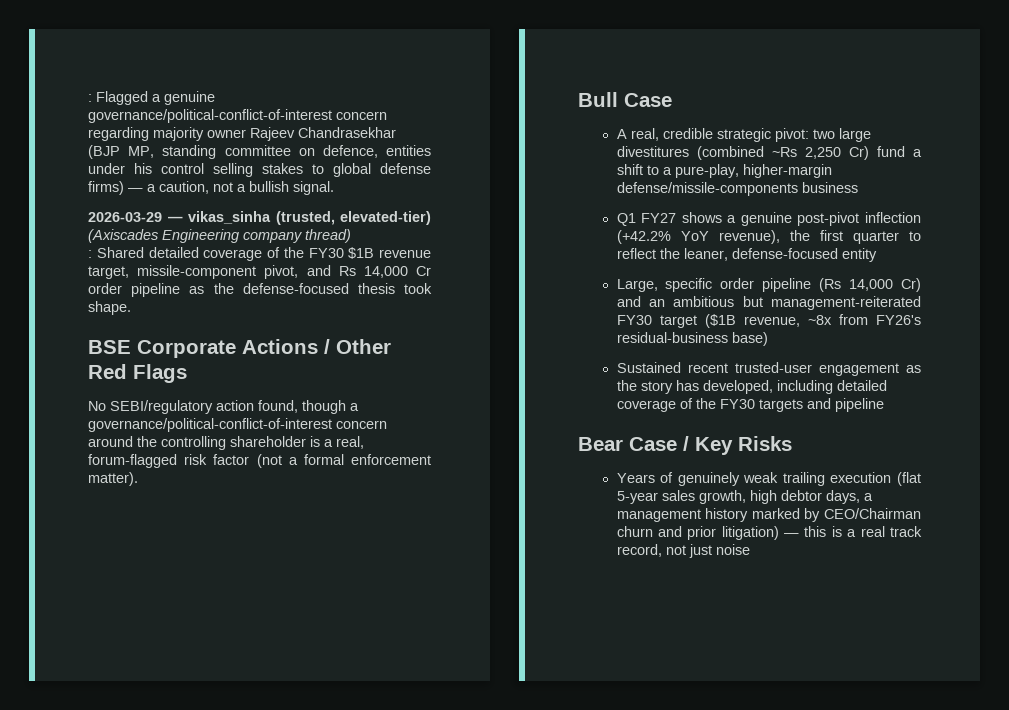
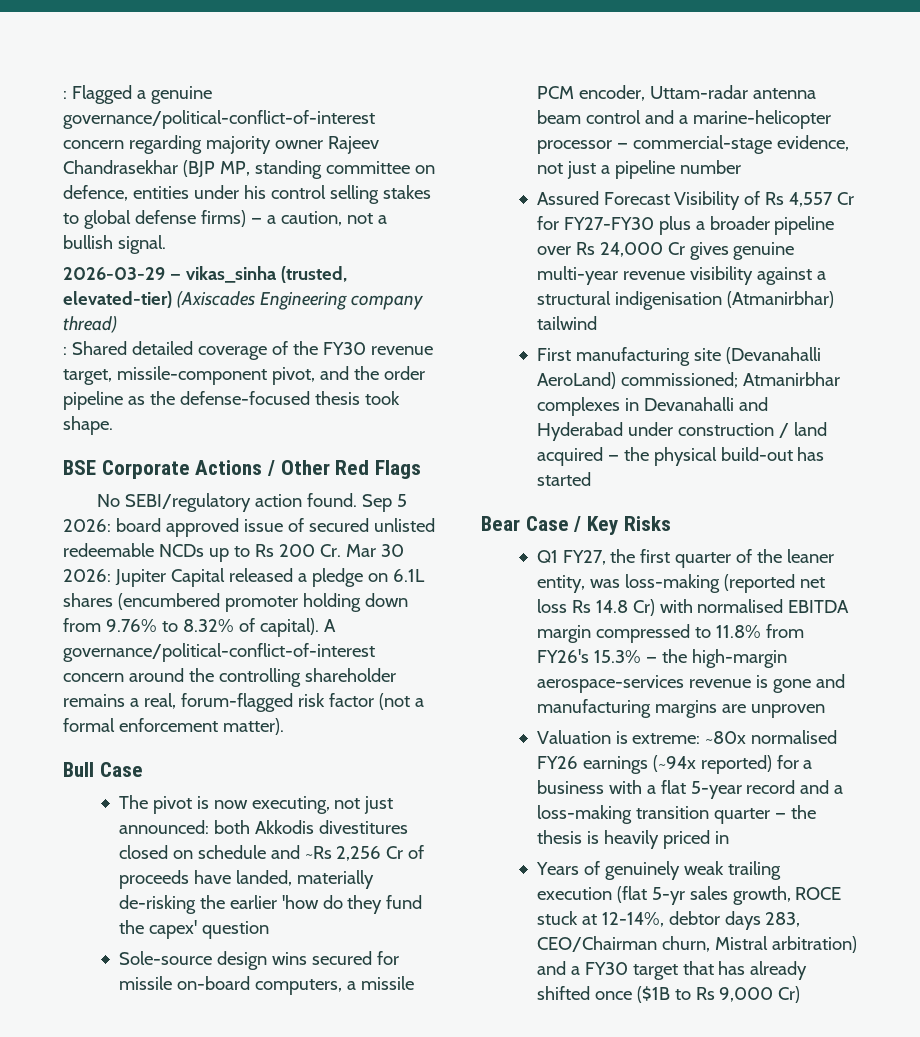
- : Shared detailed coverage of the FY30 $1B revenue target, missile-component pivot, and Rs 14,000 Cr order pipeline as the defense-focused thesis took shape.
+ : Shared detailed coverage of the FY30 revenue target, missile-component pivot, and the order pipeline as the defense-focused thesis took shape.
- No SEBI/regulatory action found, though a governance/political-conflict-of-interest concern around the controlling shareholder is a real, forum-flagged risk factor (not a formal enforcement matter).
+ No SEBI/regulatory action found. Sep 5 2026: board approved issue of secured unlisted redeemable NCDs up to Rs 200 Cr. Mar 30 2026: Jupiter Capital released a pledge on 6.1L shares (encumbered promoter holding down from 9.76% to 8.32% of capital). A governance/political-conflict-of-interest concern around the controlling shareholder remains a real, forum-flagged risk factor (not a formal enforcement matter).
- A real, credible strategic pivot: two large divestitures (combined ~Rs 2,250 Cr) fund a shift to a pure-play, higher-margin defense/missile-components business
- Q1 FY27 shows a genuine post-pivot inflection (+42.2% YoY revenue), the first quarter to reflect the leaner, defense-focused entity
- Large, specific order pipeline (Rs 14,000 Cr) and an ambitious but management-reiterated FY30 target ($1B revenue, ~8x from FY26's residual-business base)
- Sustained recent trusted-user engagement as the story has developed, including detailed coverage of the FY30 targets and pipeline
+ The pivot is now executing, not just announced: both Akkodis divestitures closed on schedule and ~Rs 2,256 Cr of proceeds have landed, materially de-risking the earlier 'how do they fund the capex' question
+ Sole-source design wins secured for missile on-board computers, a missile PCM encoder, Uttam-radar antenna beam control and a marine-helicopter processor — commercial-stage evidence, not just a pipeline number
+ Assured Forecast Visibility of Rs 4,557 Cr for FY27-FY30 plus a broader pipeline over Rs 24,000 Cr gives genuine multi-year revenue visibility against a structural indigenisation (Atmanirbhar) tailwind
+ First manufacturing site (Devanahalli AeroLand) commissioned; Atmanirbhar complexes in Devanahalli and Hyderabad under construction / land acquired — the physical build-out has started
+ Q1 FY27, the first quarter of the leaner entity, was loss-making (reported net loss Rs 14.8 Cr) with normalised EBITDA margin compressed to 11.8% from FY26's 15.3% — the high-margin aerospace-services revenue is gone and manufacturing margins are unproven
+ Valuation is extreme: ~80x normalised FY26 earnings (~94x reported) for a business with a flat 5-year record and a loss-making transition quarter — the thesis is heavily priced in
- Years of genuinely weak trailing execution (flat 5-year sales growth, high debtor days, a management history marked by CEO/Chairman churn and prior litigation) — this is a real track record, not just noise
+ Years of genuinely weak trailing execution (flat 5-yr sales growth, ROCE stuck at 12-14%, debtor days 283, CEO/Chairman churn, Mistral arbitration) and a FY30 target that has already shifted once ($1B to Rs 9,000 Cr)

